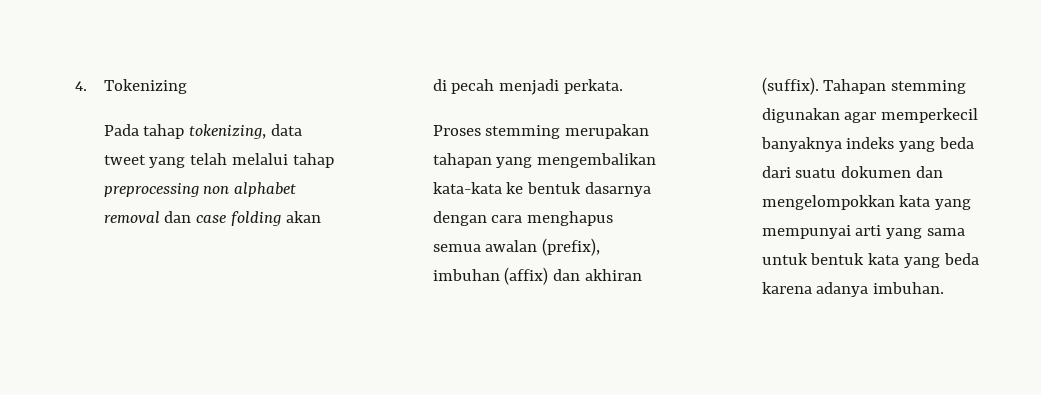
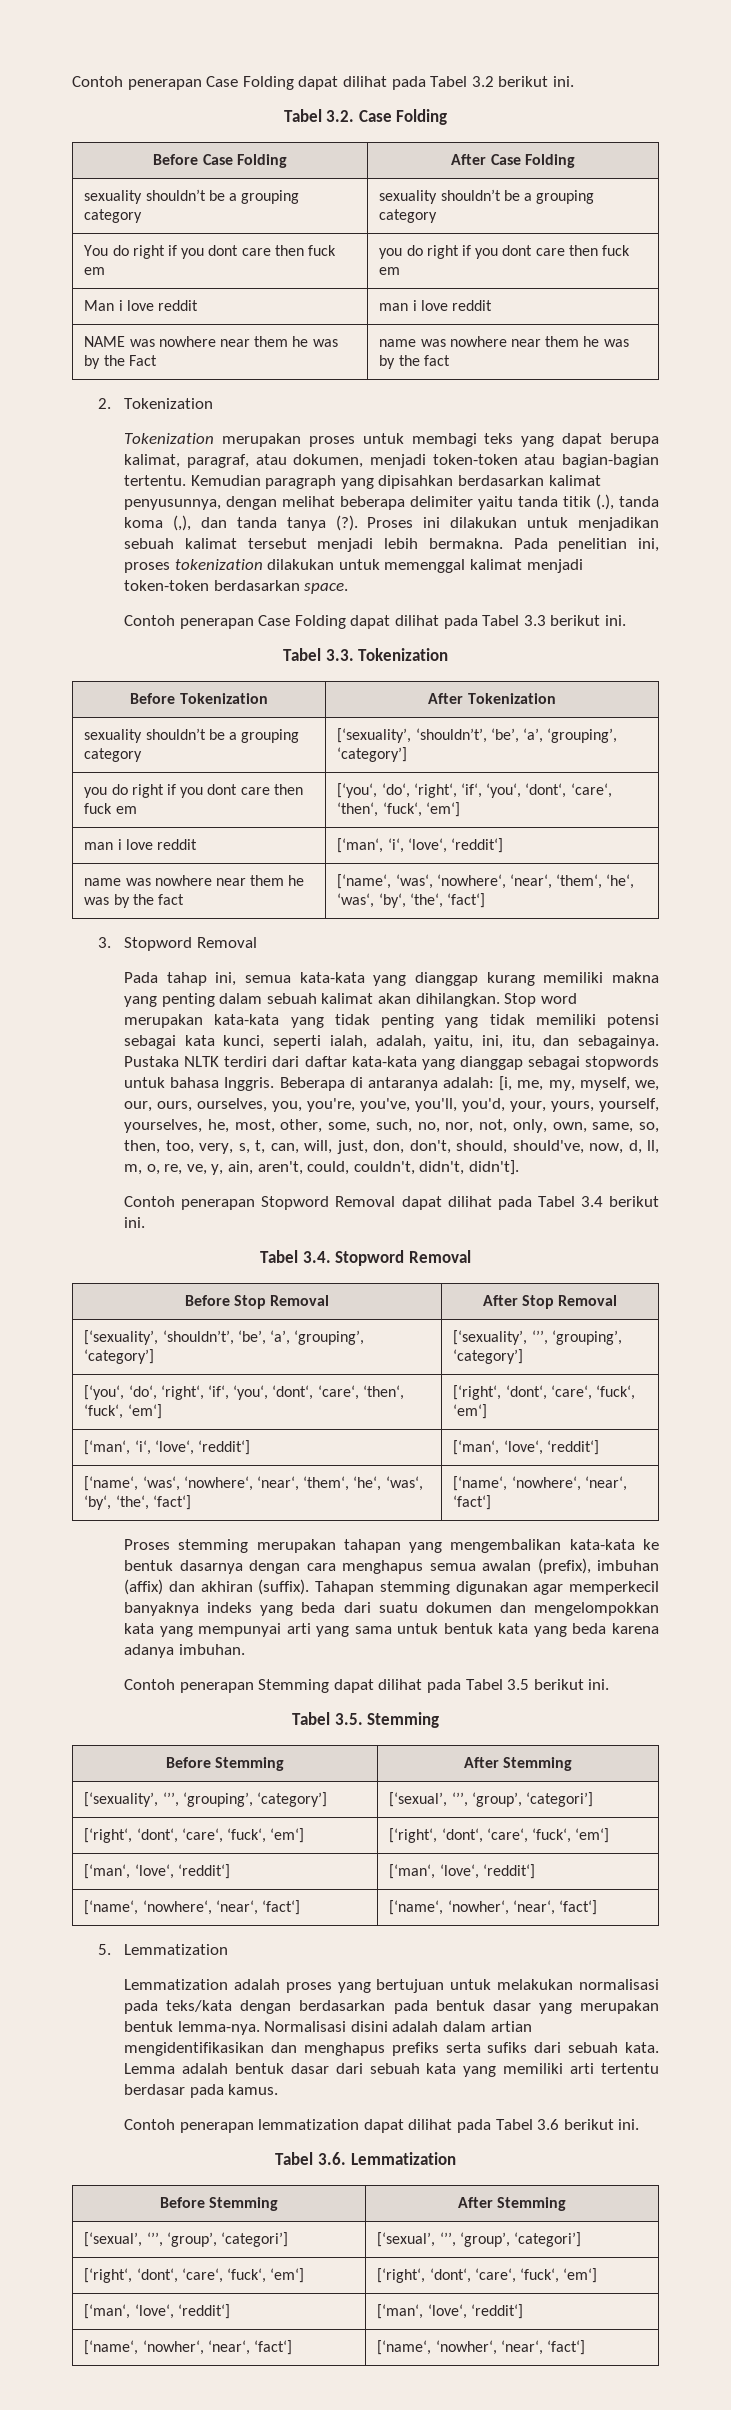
- 4. Tokenizing
- Pada tahap tokenizing, data tweet yang telah melalui tahap preprocessing non alphabet removal dan case folding akan di pecah menjadi perkata.
+ Contoh penerapan Case Folding dapat dilihat pada Tabel 3.2 berikut ini.
+ Tabel 3.2. Case Folding
+ Before Case Folding | After Case Folding
+ sexuality shouldn’t be a grouping category | sexuality shouldn’t be a grouping category
+ You do right if you dont care then fuck em | you do right if you dont care then fuck em
+ Man i love reddit | man i love reddit
+ NAME was nowhere near them he was by the Fact | name was nowhere near them he was by the fact
+ 2. Tokenization
+ Tokenization merupakan proses untuk membagi teks yang dapat berupa kalimat, paragraf, atau dokumen, menjadi token-token atau bagian-bagian tertentu. Kemudian paragraph yang dipisahkan berdasarkan kalimat penyusunnya, dengan melihat beberapa delimiter yaitu tanda titik (.), tanda koma (,), dan tanda tanya (?). Proses ini dilakukan untuk menjadikan sebuah kalimat tersebut menjadi lebih bermakna. Pada penelitian ini, proses tokenization dilakukan untuk memenggal kalimat menjadi token-token berdasarkan space.
+ Contoh penerapan Case Folding dapat dilihat pada Tabel 3.3 berikut ini.
+ Tabel 3.3. Tokenization
+ Before Tokenization | After Tokenization
+ sexuality shouldn’t be a grouping category | [‘sexuality’, ‘shouldn’t’, ‘be’, ‘a’, ‘grouping’, ‘category’]
+ you do right if you dont care then fuck em | [‘you‘, ‘do‘, ‘right‘, ‘if‘, ‘you‘, ‘dont‘, ‘care‘, ‘then‘, ‘fuck‘, ‘em‘]
+ man i love reddit | [‘man‘, ‘i‘, ‘love‘, ‘reddit‘]
+ name was nowhere near them he was by the fact | [‘name‘, ‘was‘, ‘nowhere‘, ‘near‘, ‘them‘, ‘he‘, ‘was‘, ‘by‘, ‘the‘, ‘fact‘]
+ 3. Stopword Removal
+ Pada tahap ini, semua kata-kata yang dianggap kurang memiliki makna yang penting dalam sebuah kalimat akan dihilangkan. Stop word merupakan kata-kata yang tidak penting yang tidak memiliki potensi sebagai kata kunci, seperti ialah, adalah, yaitu, ini, itu, dan sebagainya. Pustaka NLTK terdiri dari daftar kata-kata yang dianggap sebagai stopwords untuk bahasa Inggris. Beberapa di antaranya adalah: [i, me, my, myself, we, our, ours, ourselves, you, you're, you've, you'll, you'd, your, yours, yourself, yourselves, he, most, other, some, such, no, nor, not, only, own, same, so, then, too, very, s, t, can, will, just, don, don't, should, should've, now, d, ll, m, o, re, ve, y, ain, aren't, could, couldn't, didn't, didn't].
+ Contoh penerapan Stopword Removal dapat dilihat pada Tabel 3.4 berikut ini.
+ Tabel 3.4. Stopword Removal
+ Before Stop Removal | After Stop Removal
+ [‘sexuality’, ‘shouldn’t’, ‘be’, ‘a’, ‘grouping’, ‘category’] | [‘sexuality’, ‘’’, ‘grouping’, ‘category’]
+ [‘you‘, ‘do‘, ‘right‘, ‘if‘, ‘you‘, ‘dont‘, ‘care‘, ‘then‘, ‘fuck‘, ‘em‘] | [‘right‘, ‘dont‘, ‘care‘, ‘fuck‘, ‘em‘]
+ [‘man‘, ‘i‘, ‘love‘, ‘reddit‘] | [‘man‘, ‘love‘, ‘reddit‘]
+ [‘name‘, ‘was‘, ‘nowhere‘, ‘near‘, ‘them‘, ‘he‘, ‘was‘, ‘by‘, ‘the‘, ‘fact‘] | [‘name‘, ‘nowhere‘, ‘near‘, ‘fact‘]
+ Contoh penerapan Stemming dapat dilihat pada Tabel 3.5 berikut ini.
+ Tabel 3.5. Stemming
+ Before Stemming | After Stemming
+ [‘sexuality’, ‘’’, ‘grouping’, ‘category’] | [‘sexual’, ‘’’, ‘group’, ‘categori’]
+ [‘right‘, ‘dont‘, ‘care‘, ‘fuck‘, ‘em‘] | [‘right‘, ‘dont‘, ‘care‘, ‘fuck‘, ‘em‘]
+ [‘man‘, ‘love‘, ‘reddit‘] | [‘man‘, ‘love‘, ‘reddit‘]
+ [‘name‘, ‘nowhere‘, ‘near‘, ‘fact‘] | [‘name‘, ‘nowher‘, ‘near‘, ‘fact‘]
+ 5. Lemmatization
+ Lemmatization adalah proses yang bertujuan untuk melakukan normalisasi pada teks/kata dengan berdasarkan pada bentuk dasar yang merupakan bentuk lemma-nya. Normalisasi disini adalah dalam artian mengidentifikasikan dan menghapus prefiks serta sufiks dari sebuah kata. Lemma adalah bentuk dasar dari sebuah kata yang memiliki arti tertentu berdasar pada kamus.
+ Contoh penerapan lemmatization dapat dilihat pada Tabel 3.6 berikut ini.
+ Tabel 3.6. Lemmatization
+ Before Stemming | After Stemming
+ [‘sexual’, ‘’’, ‘group’, ‘categori’] | [‘sexual’, ‘’’, ‘group’, ‘categori’]
+ [‘right‘, ‘dont‘, ‘care‘, ‘fuck‘, ‘em‘] | [‘right‘, ‘dont‘, ‘care‘, ‘fuck‘, ‘em‘]
+ [‘man‘, ‘love‘, ‘reddit‘] | [‘man‘, ‘love‘, ‘reddit‘]
+ [‘name‘, ‘nowher‘, ‘near‘, ‘fact‘] | [‘name‘, ‘nowher‘, ‘near‘, ‘fact‘]

